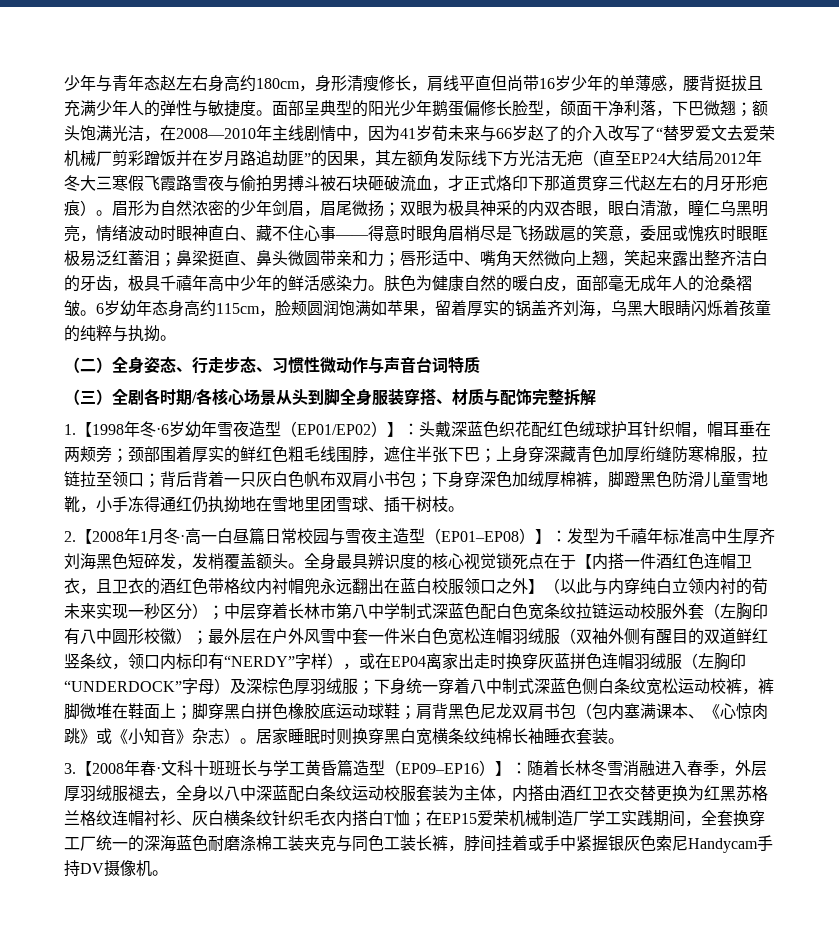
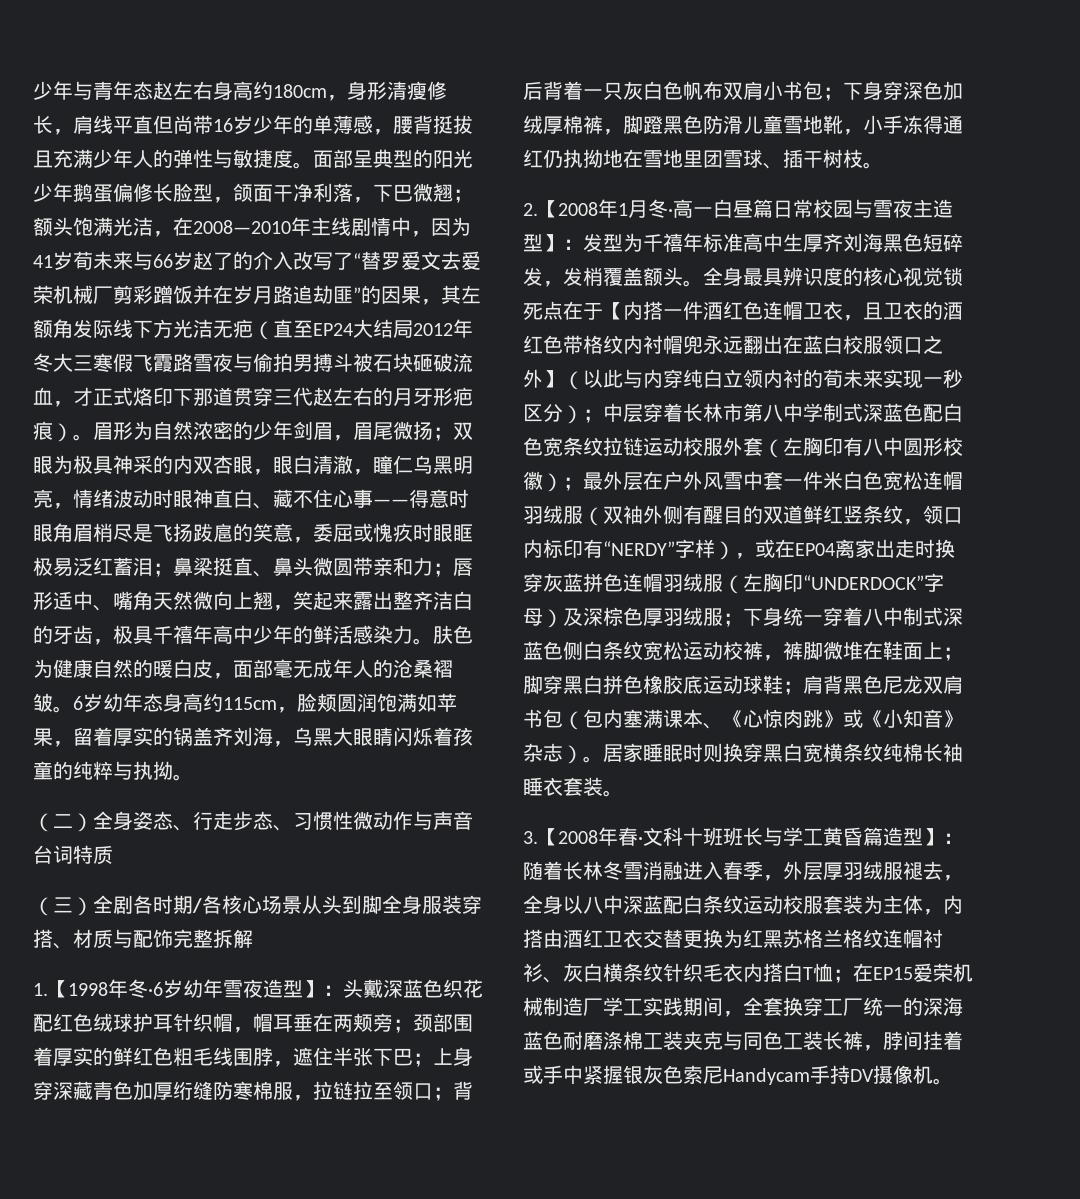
- 1.【1998年冬·6岁幼年雪夜造型（EP01/EP02）】：
+ 1.【1998年冬·6岁幼年雪夜造型】：
- 2.【2008年1月冬·高一白昼篇日常校园与雪夜主造型（EP01–EP08）】：发型为千禧年标准高中生厚齐刘海黑色短碎发，发梢覆盖额头。
+ 2.【2008年1月冬·高一白昼篇日常校园与雪夜主造型】：发型为千禧年标准高中生厚齐刘海黑色短碎发，发梢覆盖额头。
- 3.【2008年春·文科十班班长与学工黄昏篇造型（EP09–EP16）】：
+ 3.【2008年春·文科十班班长与学工黄昏篇造型】：

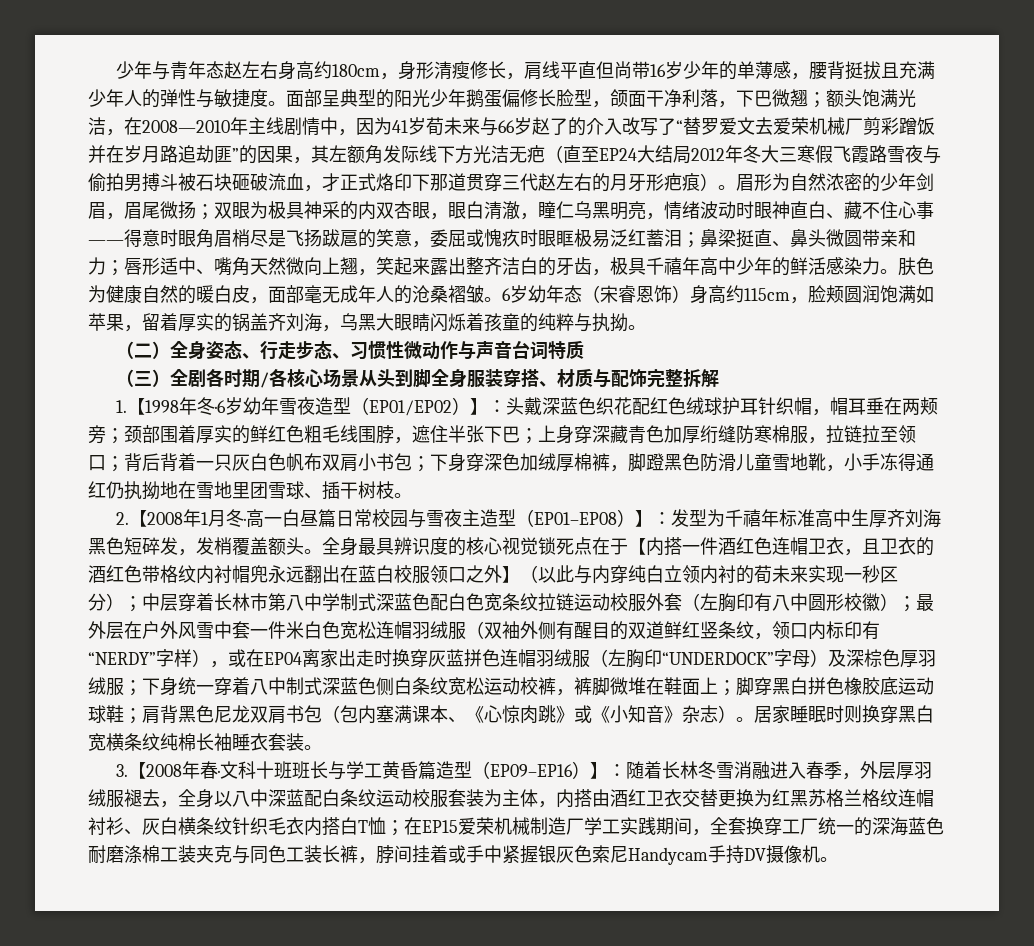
- 6岁幼年态身高约115cm，脸颊圆润饱满如苹果，留着厚实的锅盖齐刘海，乌黑大眼睛闪烁着孩童的纯粹与执拗。
+ 6岁幼年态（宋睿恩饰）身高约115cm，脸颊圆润饱满如苹果，留着厚实的锅盖齐刘海，乌黑大眼睛闪烁着孩童的纯粹与执拗。
- 1.【1998年冬·6岁幼年雪夜造型】：
+ 1.【1998年冬·6岁幼年雪夜造型（EP01/EP02）】：
- 2.【2008年1月冬·高一白昼篇日常校园与雪夜主造型】：发型为千禧年标准高中生厚齐刘海黑色短碎发，发梢覆盖额头。
+ 2.【2008年1月冬·高一白昼篇日常校园与雪夜主造型（EP01–EP08）】：发型为千禧年标准高中生厚齐刘海黑色短碎发，发梢覆盖额头。
- 3.【2008年春·文科十班班长与学工黄昏篇造型】：
+ 3.【2008年春·文科十班班长与学工黄昏篇造型（EP09–EP16）】：

